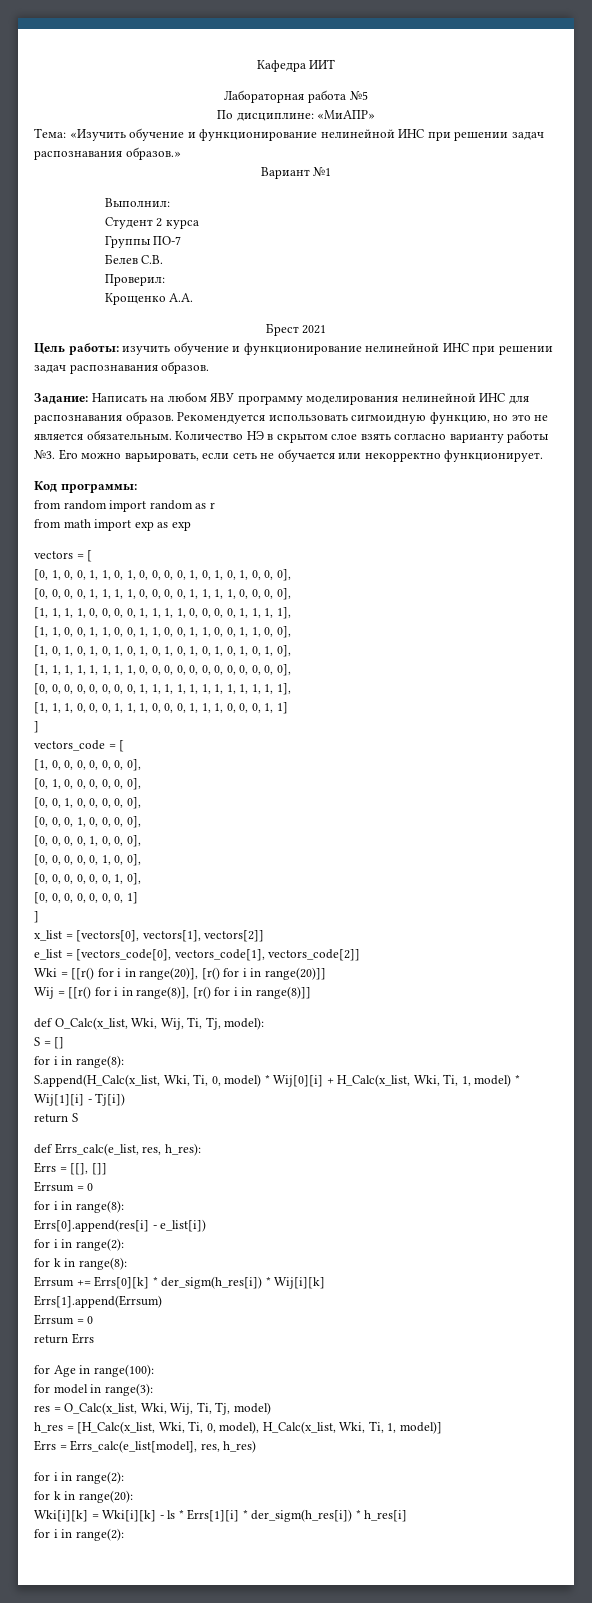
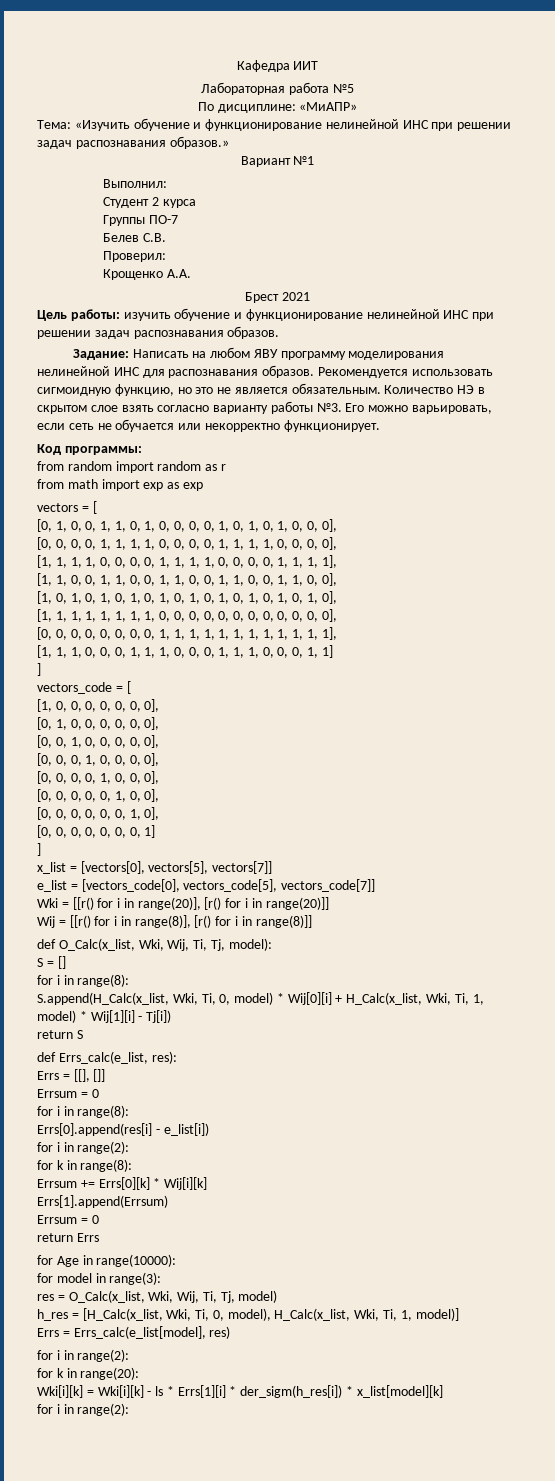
- x_list = [vectors[0], vectors[1], vectors[2]]
+ x_list = [vectors[0], vectors[5], vectors[7]]
- e_list = [vectors_code[0], vectors_code[1], vectors_code[2]]
+ e_list = [vectors_code[0], vectors_code[5], vectors_code[7]]
- def Errs_calc(e_list, res, h_res):
+ def Errs_calc(e_list, res):
- Errsum += Errs[0][k] * der_sigm(h_res[i]) * Wij[i][k]
+ Errsum += Errs[0][k] * Wij[i][k]
- for Age in range(100):
+ for Age in range(10000):
- Errs = Errs_calc(e_list[model], res, h_res)
+ Errs = Errs_calc(e_list[model], res)
- Wki[i][k] = Wki[i][k] - ls * Errs[1][i] * der_sigm(h_res[i]) * h_res[i]
+ Wki[i][k] = Wki[i][k] - ls * Errs[1][i] * der_sigm(h_res[i]) * x_list[model][k]

